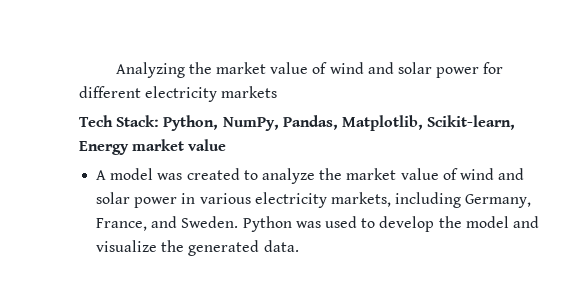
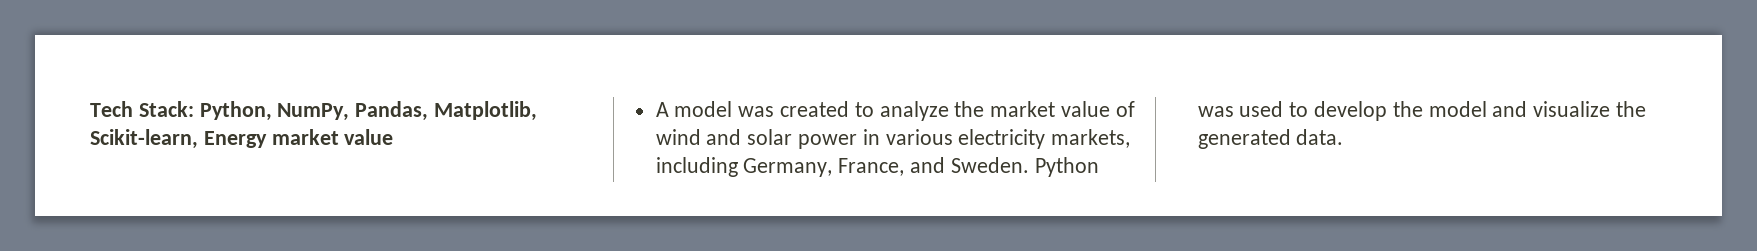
- Analyzing the market value of wind and solar power for different electricity markets

